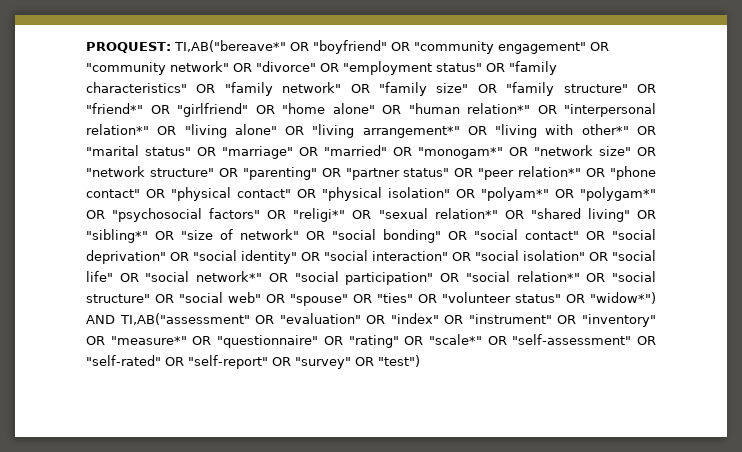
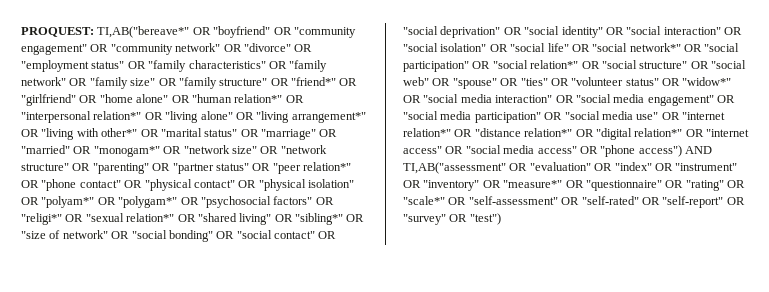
- TI,AB("bereave*" OR "boyfriend" OR "community engagement" OR "community network" OR "divorce" OR "employment status" OR "family characteristics" OR "family network" OR "family size" OR "family structure" OR "friend*" OR "girlfriend" OR "home alone" OR "human relation*" OR "interpersonal relation*" OR "living alone" OR "living arrangement*" OR "living with other*" OR "marital status" OR "marriage" OR "married" OR "monogam*" OR "network size" OR "network structure" OR "parenting" OR "partner status" OR "peer relation*" OR "phone contact" OR "physical contact" OR "physical isolation" OR "polyam*" OR "polygam*" OR "psychosocial factors" OR "religi*" OR "sexual relation*" OR "shared living" OR "sibling*" OR "size of network" OR "social bonding" OR "social contact" OR "social deprivation" OR "social identity" OR "social interaction" OR "social isolation" OR "social life" OR "social network*" OR "social participation" OR "social relation*" OR "social structure" OR "social web" OR "spouse" OR "ties" OR "volunteer status" OR "widow*") AND TI,AB("assessment" OR "evaluation" OR "index" OR "instrument" OR "inventory" OR "measure*" OR "questionnaire" OR "rating" OR "scale*" OR "self-assessment" OR "self-rated" OR "self-report" OR "survey" OR "test")
+ TI,AB("bereave*" OR "boyfriend" OR "community engagement" OR "community network" OR "divorce" OR "employment status" OR "family characteristics" OR "family network" OR "family size" OR "family structure" OR "friend*" OR "girlfriend" OR "home alone" OR "human relation*" OR "interpersonal relation*" OR "living alone" OR "living arrangement*" OR "living with other*" OR "marital status" OR "marriage" OR "married" OR "monogam*" OR "network size" OR "network structure" OR "parenting" OR "partner status" OR "peer relation*" OR "phone contact" OR "physical contact" OR "physical isolation" OR "polyam*" OR "polygam*" OR "psychosocial factors" OR "religi*" OR "sexual relation*" OR "shared living" OR "sibling*" OR "size of network" OR "social bonding" OR "social contact" OR "social deprivation" OR "social identity" OR "social interaction" OR "social isolation" OR "social life" OR "social network*" OR "social participation" OR "social relation*" OR "social structure" OR "social web" OR "spouse" OR "ties" OR "volunteer status" OR "widow*" OR "social media interaction" OR "social media engagement" OR "social media participation" OR "social media use" OR "internet relation*" OR "distance relation*" OR "digital relation*" OR "internet access" OR "social media access" OR "phone access") AND TI,AB("assessment" OR "evaluation" OR "index" OR "instrument" OR "inventory" OR "measure*" OR "questionnaire" OR "rating" OR "scale*" OR "self-assessment" OR "self-rated" OR "self-report" OR "survey" OR "test")

